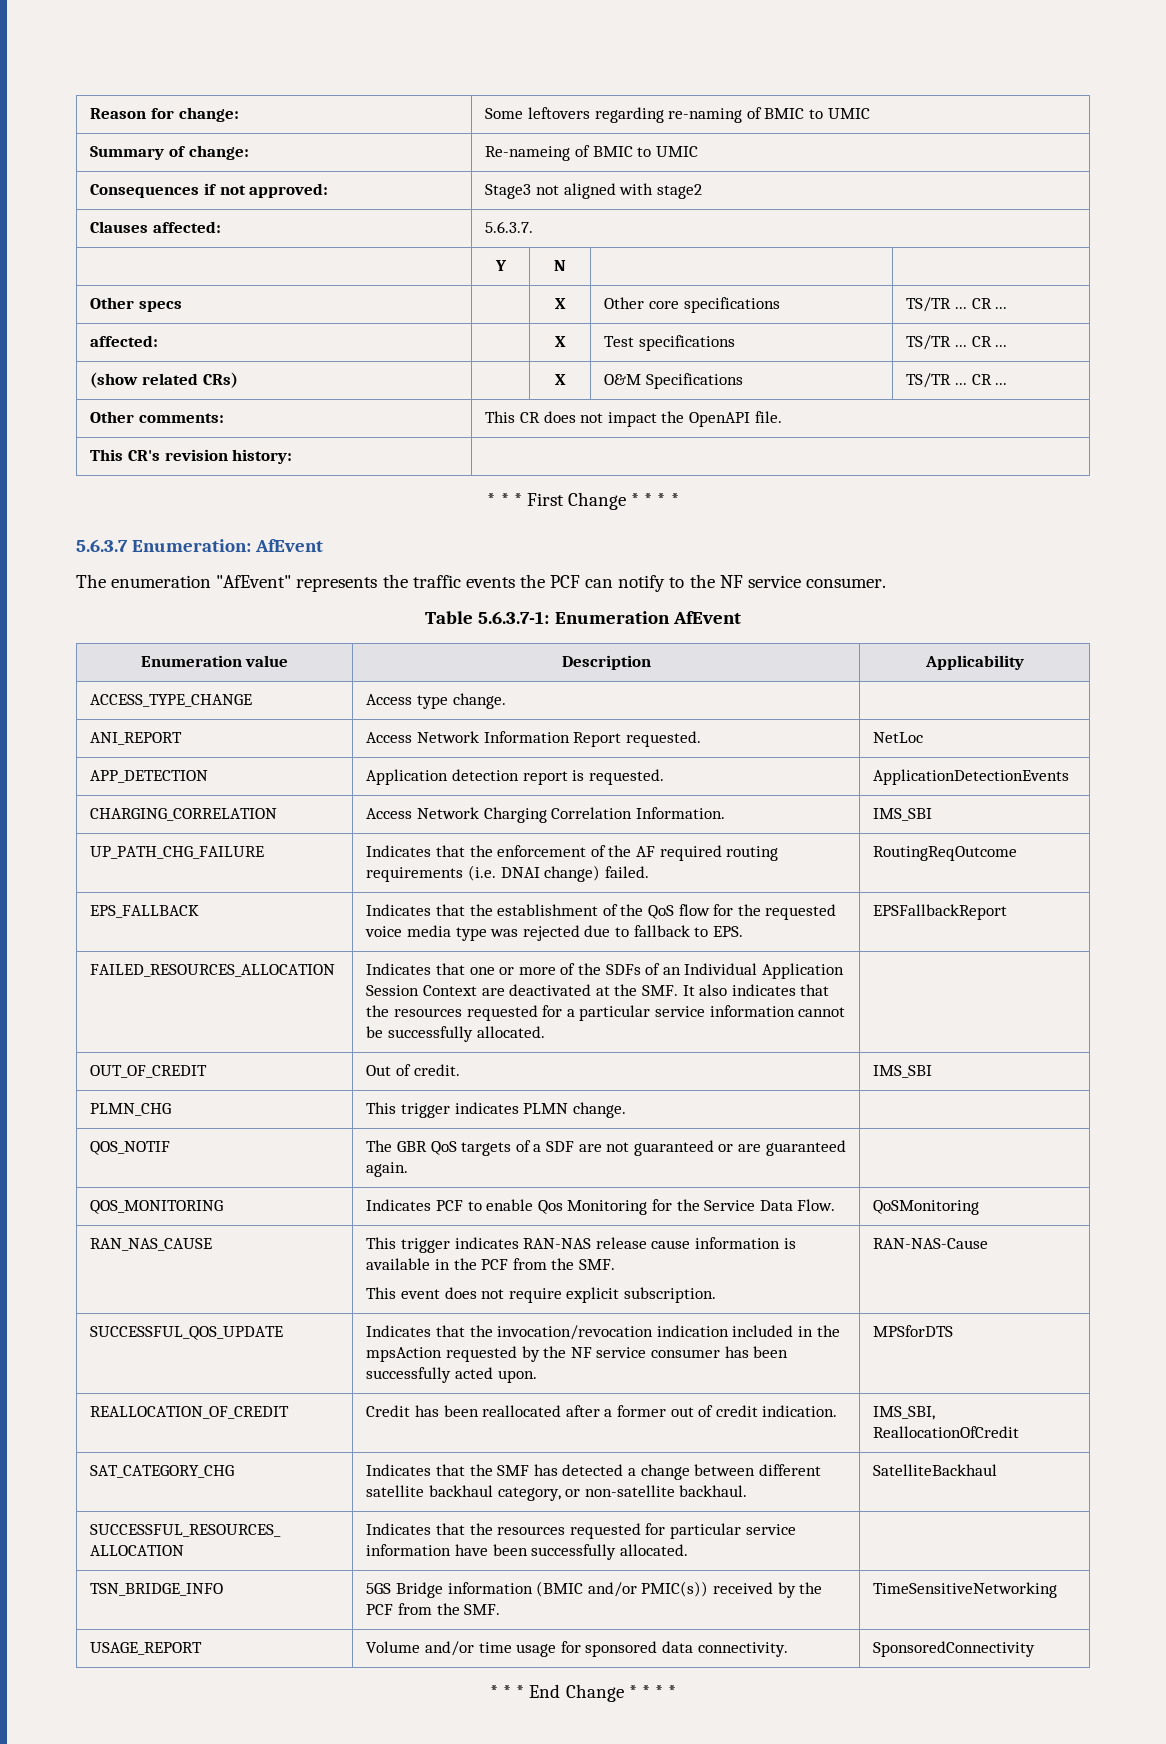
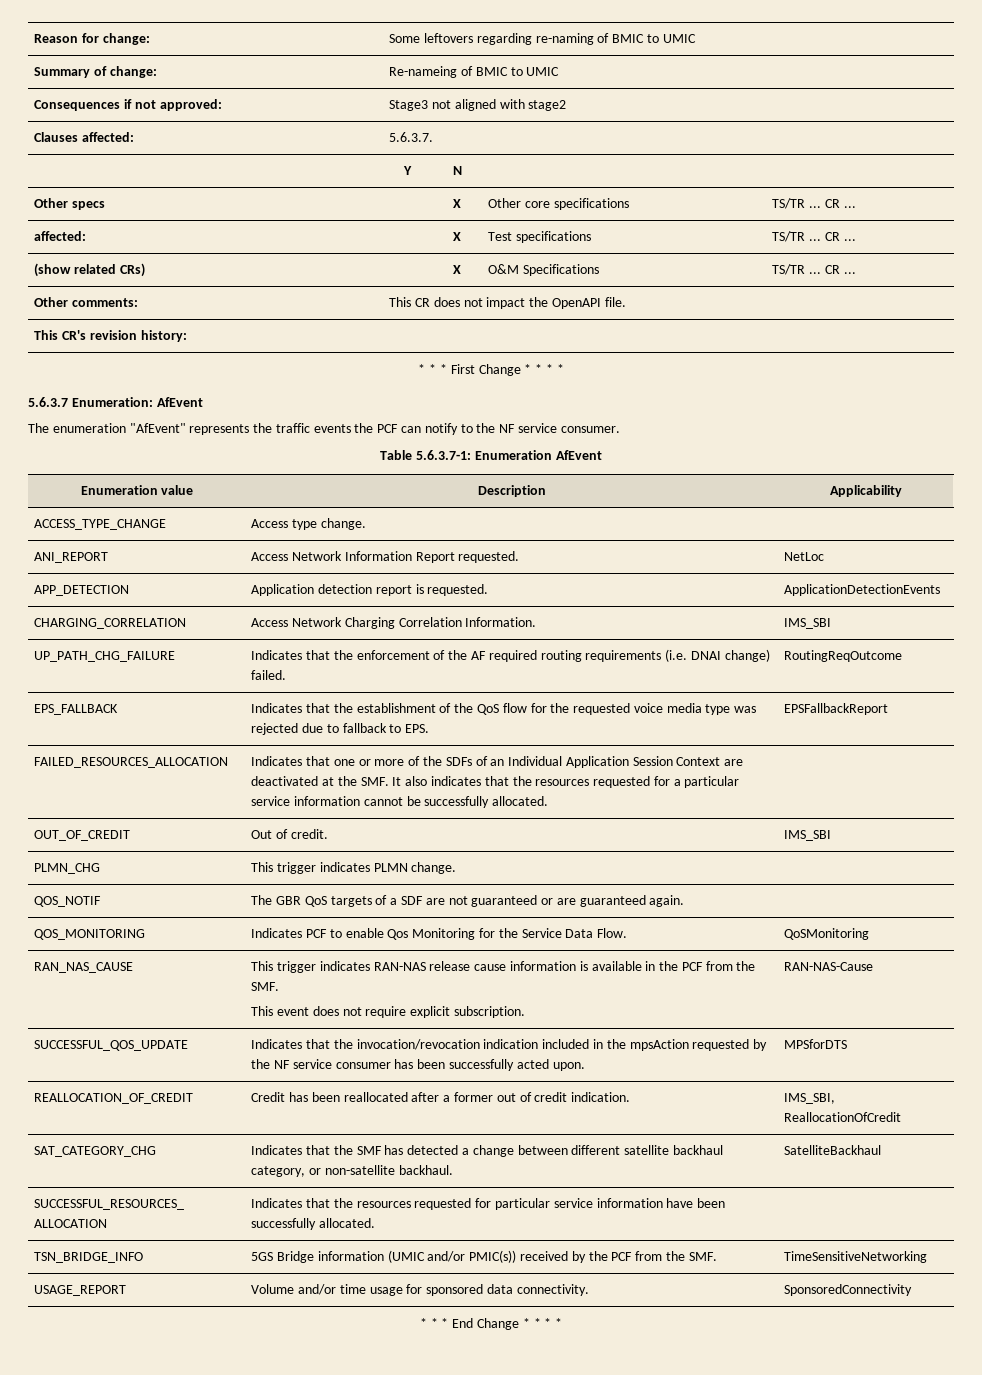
- TSN_BRIDGE_INFO | 5GS Bridge information (BMIC and/or PMIC(s)) received by the PCF from the SMF. | TimeSensitiveNetworking
+ TSN_BRIDGE_INFO | 5GS Bridge information (UMIC and/or PMIC(s)) received by the PCF from the SMF. | TimeSensitiveNetworking

